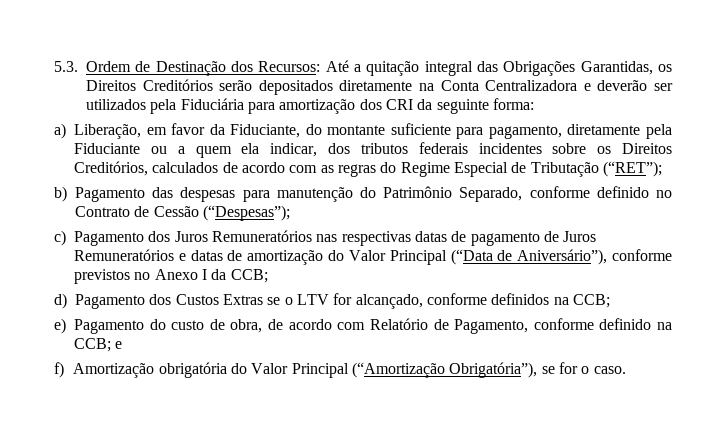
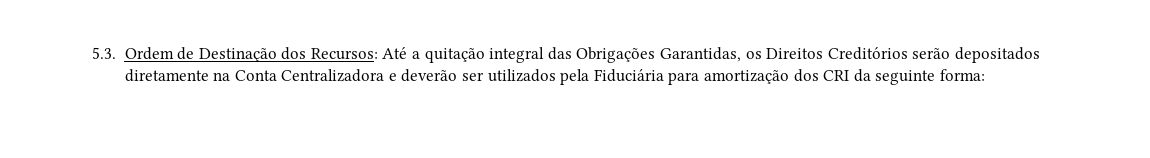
- a) Liberação, em favor da Fiduciante, do montante suficiente para pagamento, diretamente pela Fiduciante ou a quem ela indicar, dos tributos federais incidentes sobre os Direitos Creditórios, calculados de acordo com as regras do Regime Especial de Tributação (“RET”);
- b) Pagamento das despesas para manutenção do Patrimônio Separado, conforme definido no Contrato de Cessão (“Despesas”);
- c) Pagamento dos Juros Remuneratórios nas respectivas datas de pagamento de Juros Remuneratórios e datas de amortização do Valor Principal (“Data de Aniversário”), conforme previstos no Anexo I da CCB;
- d) Pagamento dos Custos Extras se o LTV for alcançado, conforme definidos na CCB;
- e) Pagamento do custo de obra, de acordo com Relatório de Pagamento, conforme definido na CCB; e
- f) Amortização obrigatória do Valor Principal (“Amortização Obrigatória”), se for o caso.

